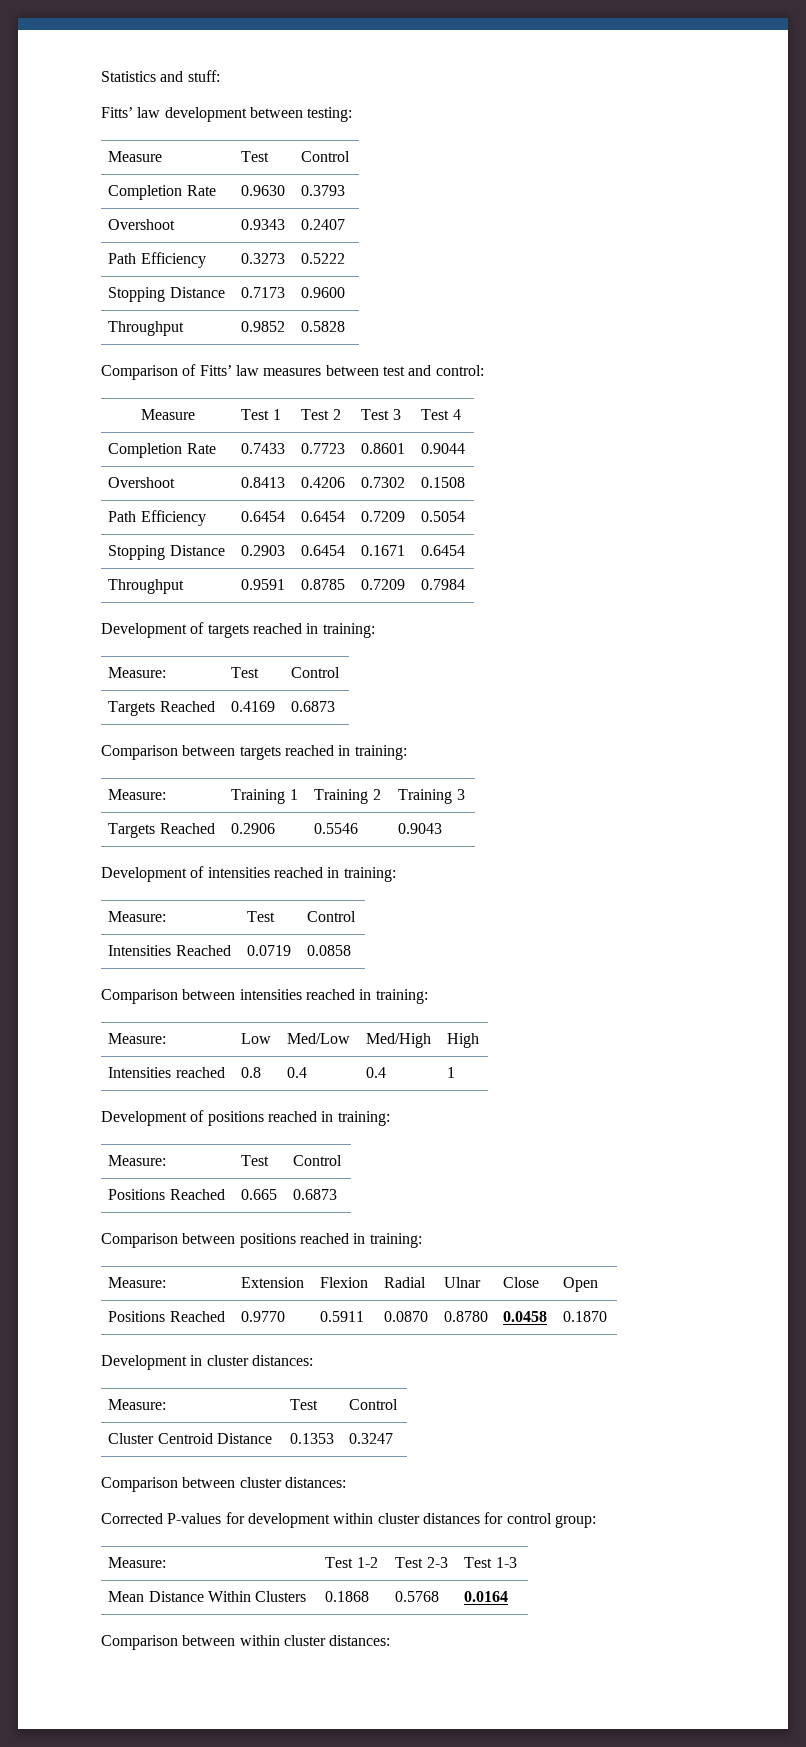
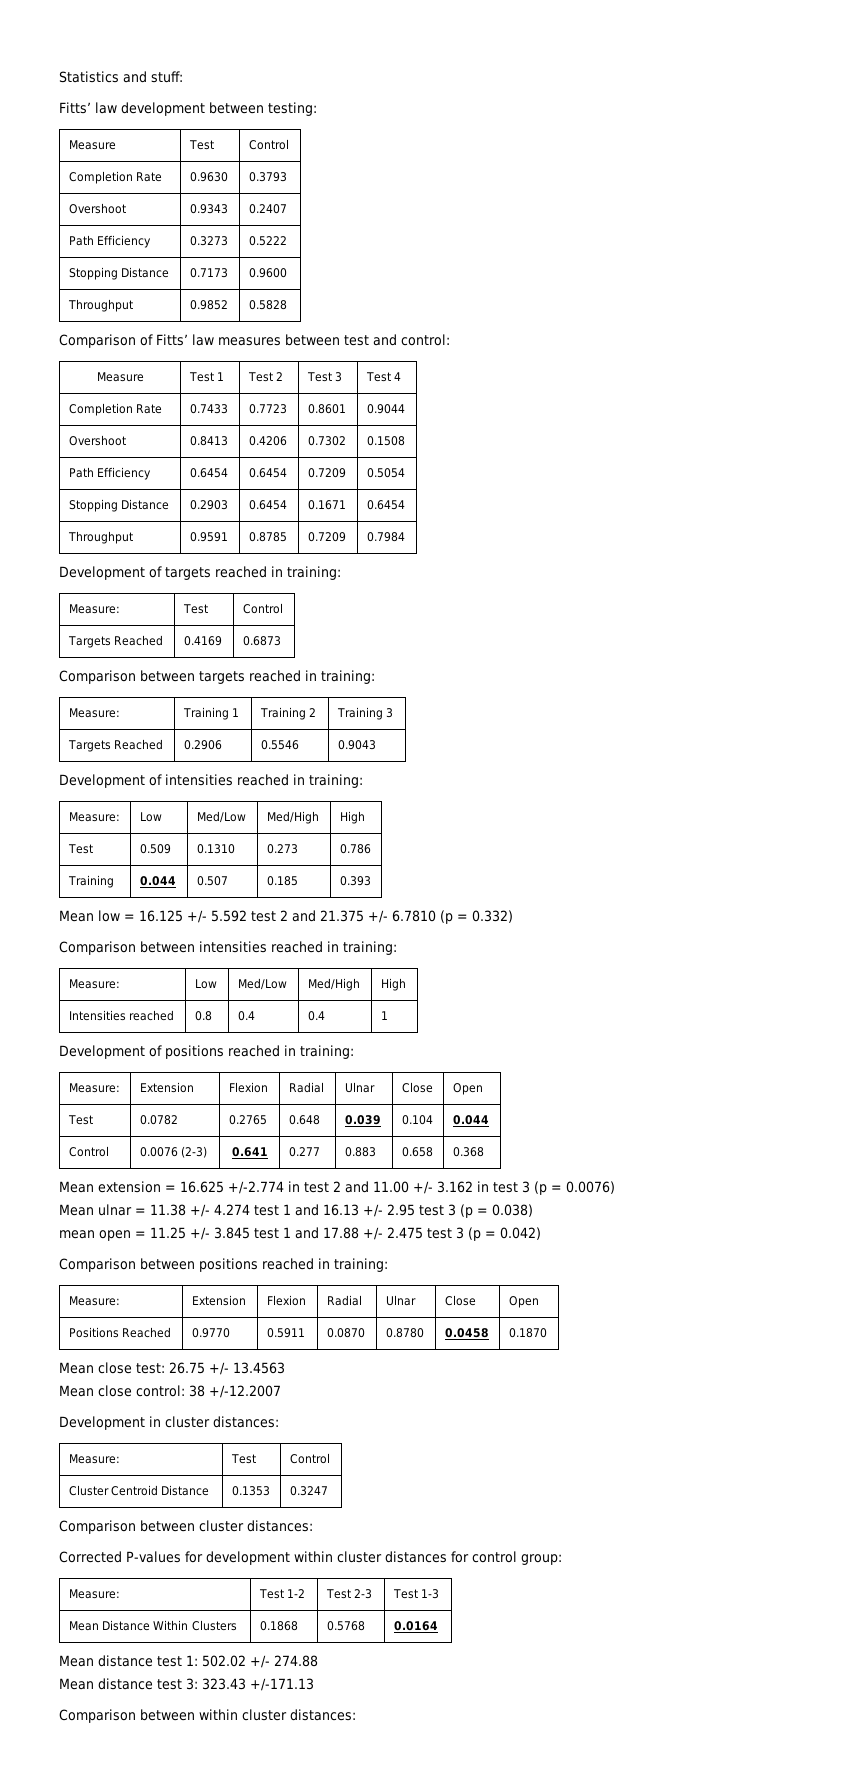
  Development of intensities reached in training:
- Measure: | Test | Control
- Intensities Reached | 0.0719 | 0.0858
+ Measure: | Low | Med/Low | Med/High | High
+ Test | 0.509 | 0.1310 | 0.273 | 0.786
+ Training | 0.044 | 0.507 | 0.185 | 0.393
+ Mean low = 16.125 +/- 5.592 test 2 and 21.375 +/- 6.7810 (p = 0.332)
  Development of positions reached in training:
- Measure: | Test | Control
- Positions Reached | 0.665 | 0.6873
+ Measure: | Extension | Flexion | Radial | Ulnar | Close | Open
+ Test | 0.0782 | 0.2765 | 0.648 | 0.039 | 0.104 | 0.044
+ Control | 0.0076 (2-3) | 0.641 | 0.277 | 0.883 | 0.658 | 0.368
+ Mean extension = 16.625 +/-2.774 in test 2 and 11.00 +/- 3.162 in test 3 (p = 0.0076)
+ Mean ulnar = 11.38 +/- 4.274 test 1 and 16.13 +/- 2.95 test 3 (p = 0.038)
+ mean open = 11.25 +/- 3.845 test 1 and 17.88 +/- 2.475 test 3 (p = 0.042)
+ Mean close test: 26.75 +/- 13.4563
+ Mean close control: 38 +/-12.2007
+ Mean distance test 1: 502.02 +/- 274.88
+ Mean distance test 3: 323.43 +/-171.13

